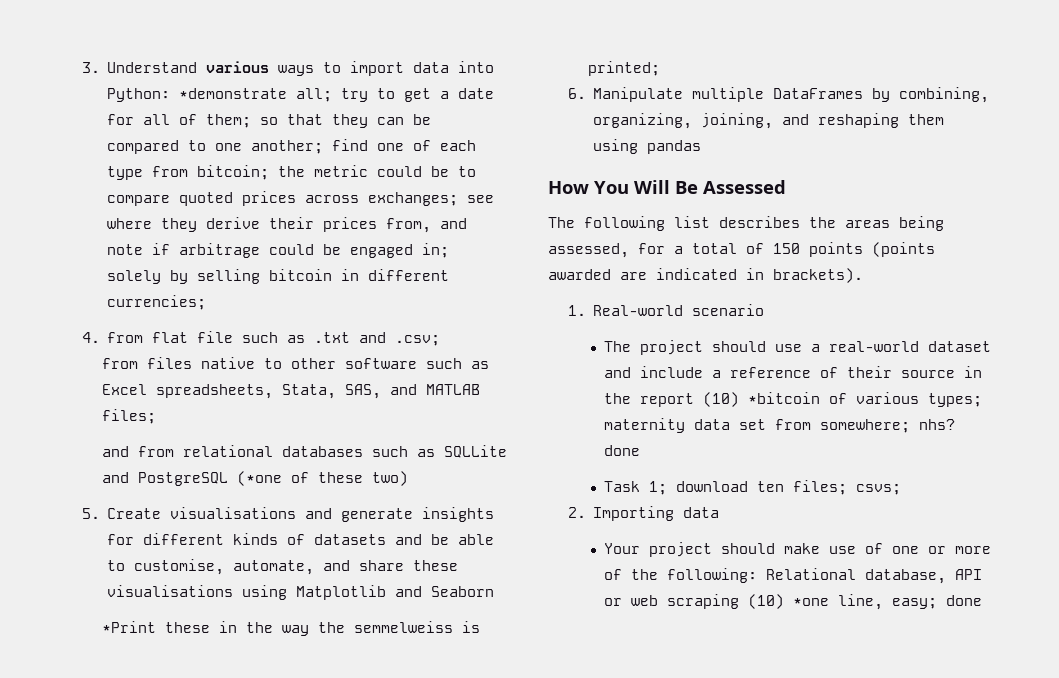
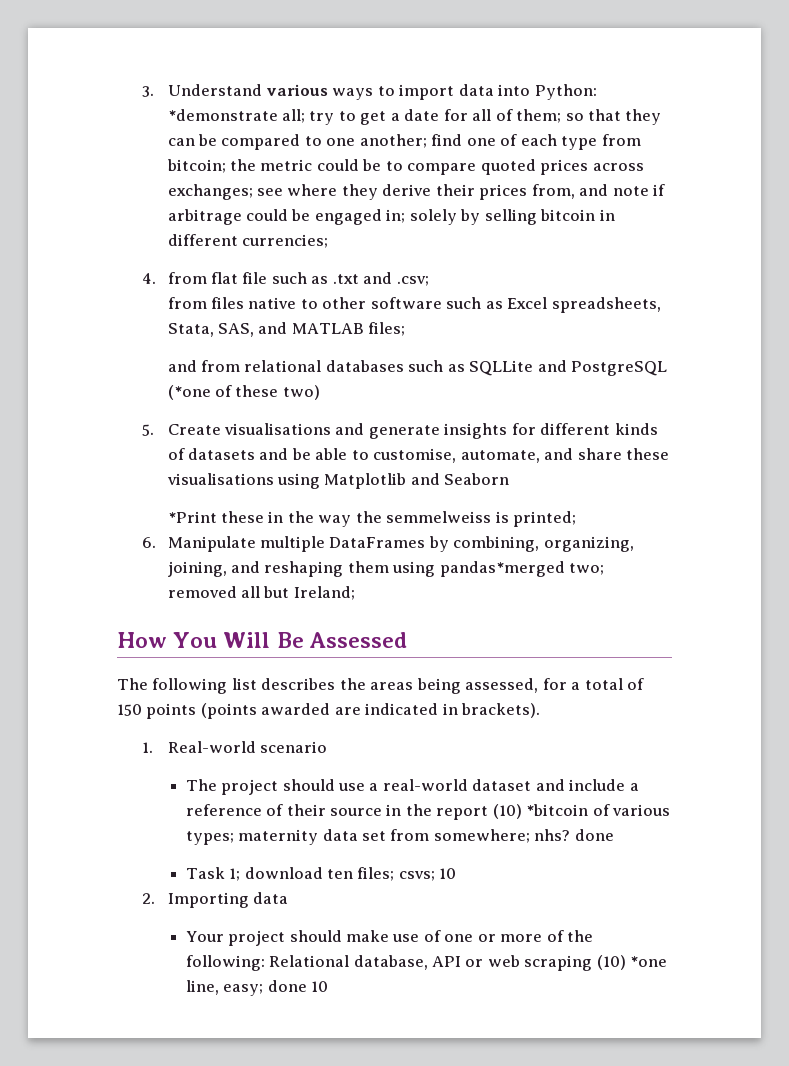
- 6. Manipulate multiple DataFrames by combining, organizing, joining, and reshaping them using pandas
+ 6. Manipulate multiple DataFrames by combining, organizing, joining, and reshaping them using pandas*merged two; removed all but Ireland;
- Task 1; download ten files; csvs;
+ Task 1; download ten files; csvs; 10
- Your project should make use of one or more of the following: Relational database, API or web scraping (10) *one line, easy; done
+ Your project should make use of one or more of the following: Relational database, API or web scraping (10) *one line, easy; done 10

